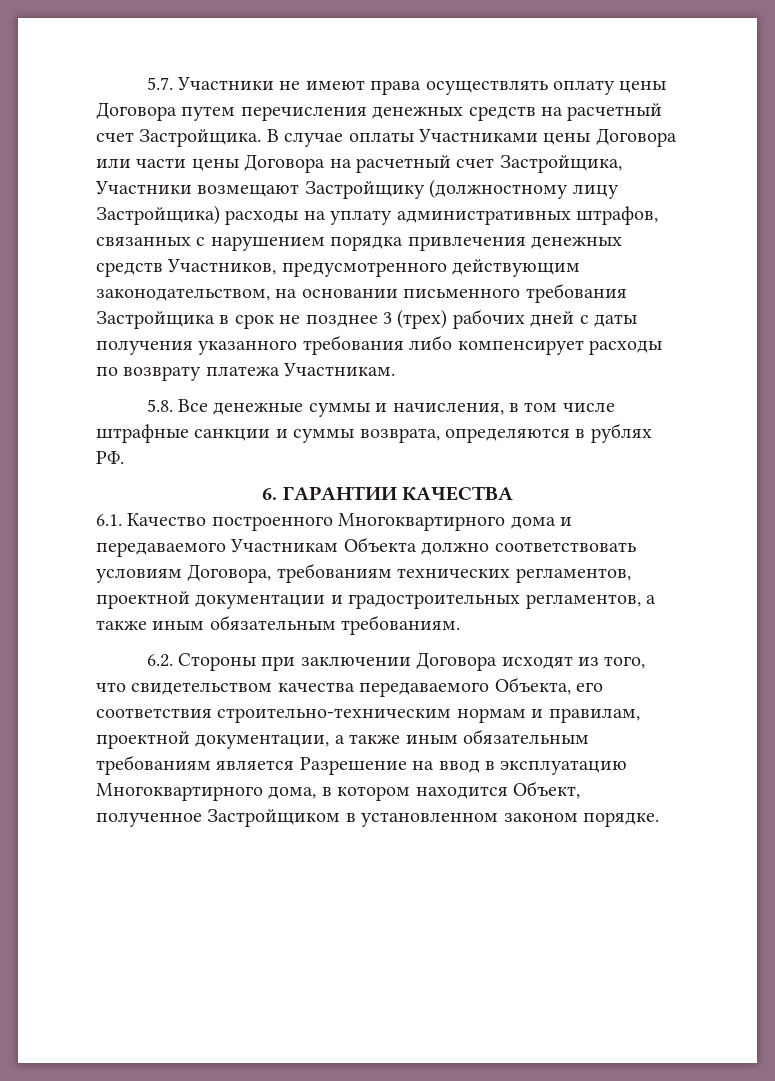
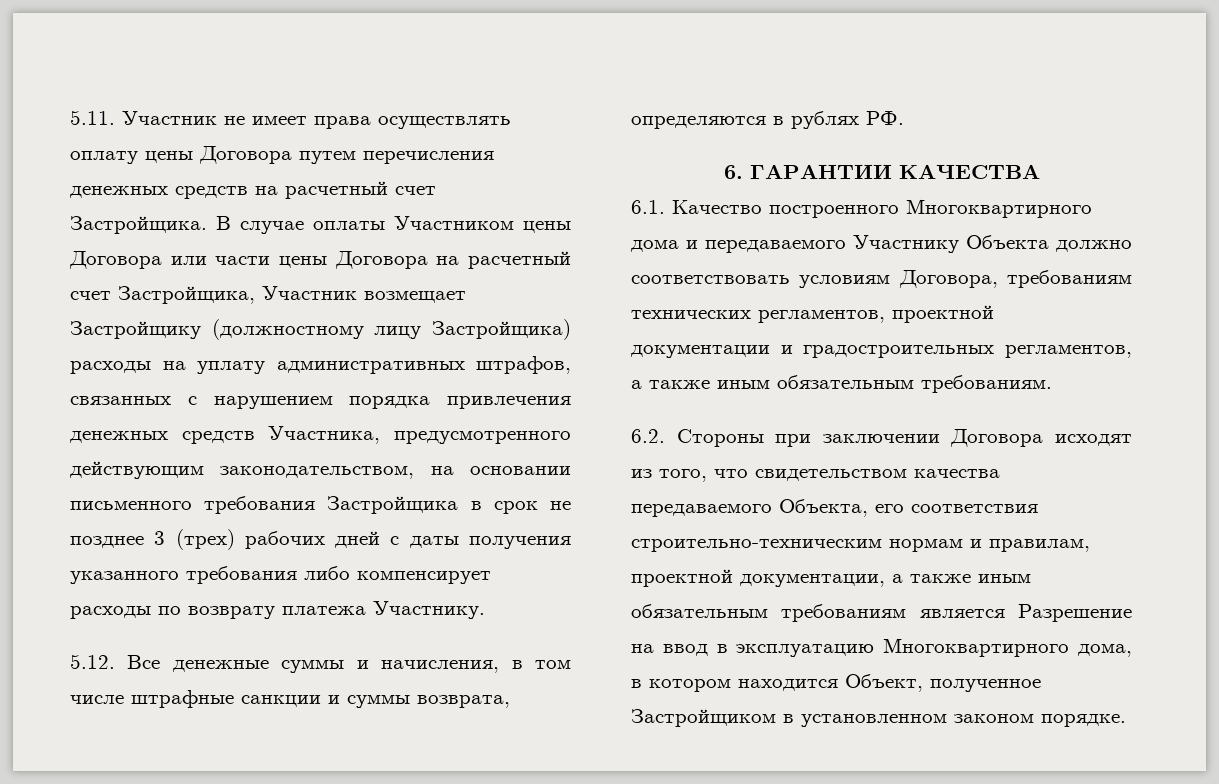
- 5.7. Участники не имеют права осуществлять оплату цены Договора путем перечисления денежных средств на расчетный счет Застройщика.
+ 5.11. Участник не имеет права осуществлять оплату цены Договора путем перечисления денежных средств на расчетный счет Застройщика.
- В случае оплаты Участниками цены Договора или части цены Договора на расчетный счет Застройщика, Участники возмещают Застройщику (должностному лицу Застройщика) расходы на уплату административных штрафов, связанных с нарушением порядка привлечения денежных средств Участников, предусмотренного действующим законодательством, на основании письменного требования Застройщика в срок не позднее 3 (трех) рабочих дней с даты получения указанного требования либо компенсирует расходы по возврату платежа Участникам.
- 5.8. Все денежные суммы и начисления, в том числе штрафные санкции и суммы возврата, определяются в рублях РФ.
+ В случае оплаты Участником цены Договора или части цены Договора на расчетный счет Застройщика, Участник возмещает Застройщику (должностному лицу Застройщика) расходы на уплату административных штрафов, связанных с нарушением порядка привлечения денежных средств Участника, предусмотренного действующим законодательством, на основании письменного требования Застройщика в срок не позднее 3 (трех) рабочих дней с даты получения указанного требования либо компенсирует расходы по возврату платежа Участнику.
+ 5.12. Все денежные суммы и начисления, в том числе штрафные санкции и суммы возврата, определяются в рублях РФ.
- 6.1. Качество построенного Многоквартирного дома и передаваемого Участникам Объекта должно соответствовать условиям Договора, требованиям технических регламентов, проектной документации и градостроительных регламентов, а также иным обязательным требованиям.
+ 6.1. Качество построенного Многоквартирного дома и передаваемого Участнику Объекта должно соответствовать условиям Договора, требованиям технических регламентов, проектной документации и градостроительных регламентов, а также иным обязательным требованиям.

